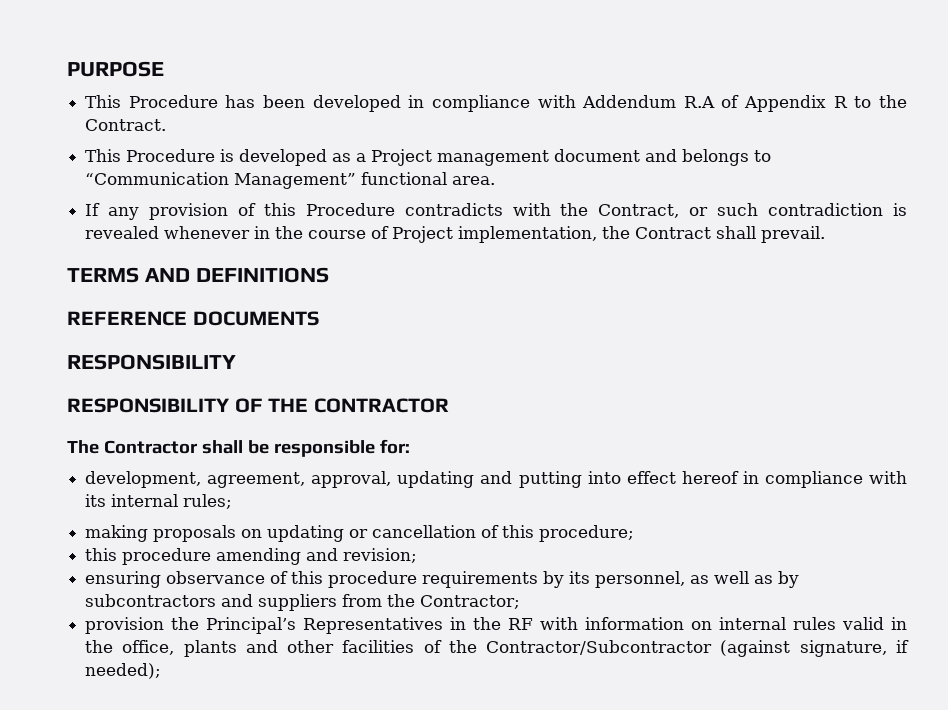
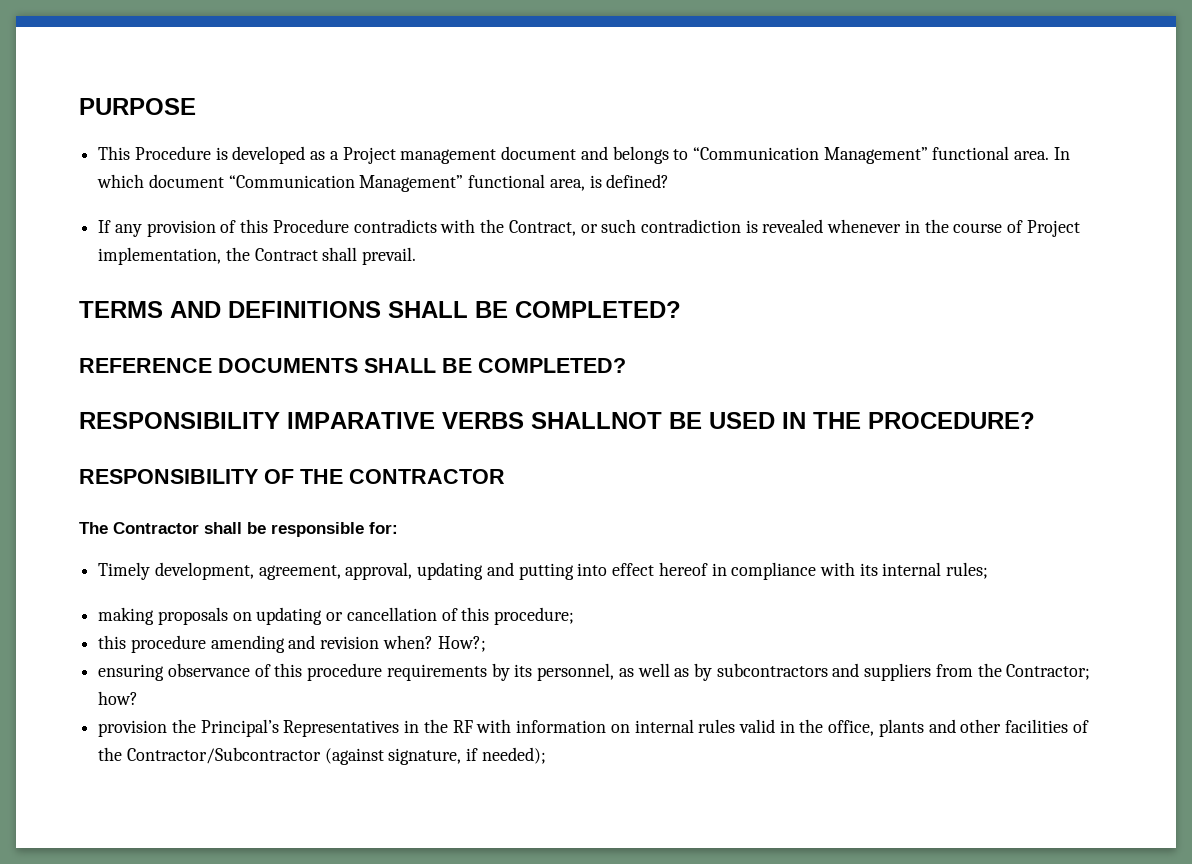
- This Procedure has been developed in compliance with Addendum R.A of Appendix R to the Contract.
+ In which document “Communication Management” functional area, is defined?
- TERMS AND DEFINITIONS
+ TERMS AND DEFINITIONS SHALL BE COMPLETED?
- REFERENCE DOCUMENTS
- RESPONSIBILITY
+ REFERENCE DOCUMENTS SHALL BE COMPLETED?
+ RESPONSIBILITY IMPARATIVE VERBS SHALLNOT BE USED IN THE PROCEDURE?
- development, agreement, approval, updating and putting into effect hereof in compliance with its internal rules;
+ Timely development, agreement, approval, updating and putting into effect hereof in compliance with its internal rules;
- this procedure amending and revision;
+ this procedure amending and revision when? How?;
- ensuring observance of this procedure requirements by its personnel, as well as by subcontractors and suppliers from the Contractor;
+ ensuring observance of this procedure requirements by its personnel, as well as by subcontractors and suppliers from the Contractor; how?

